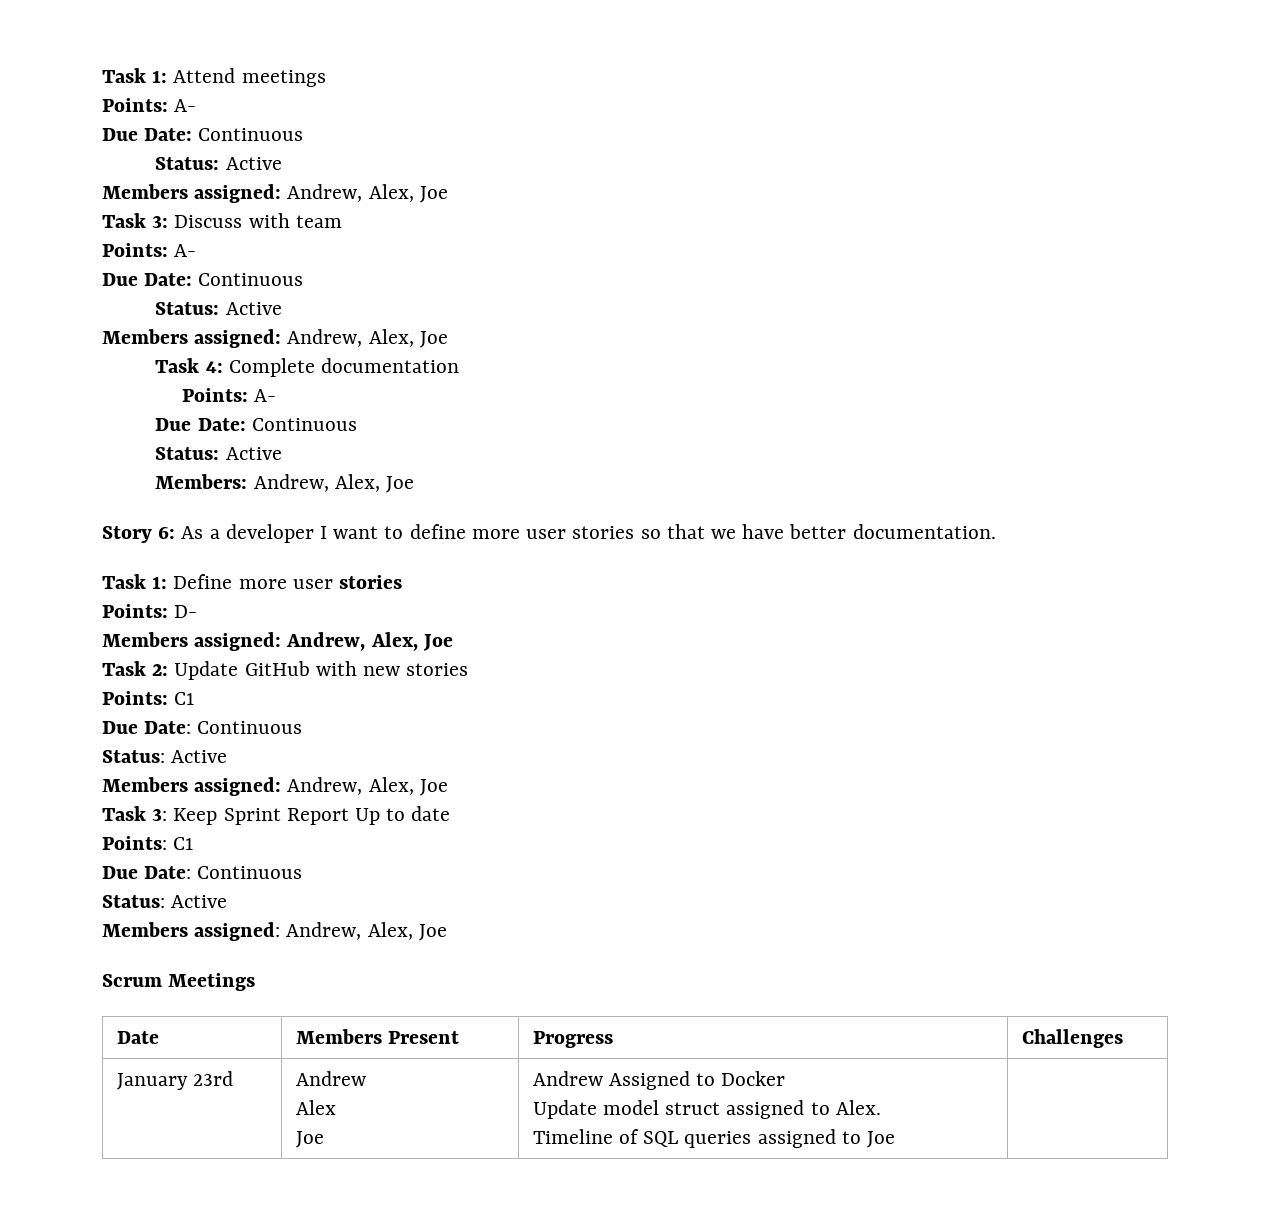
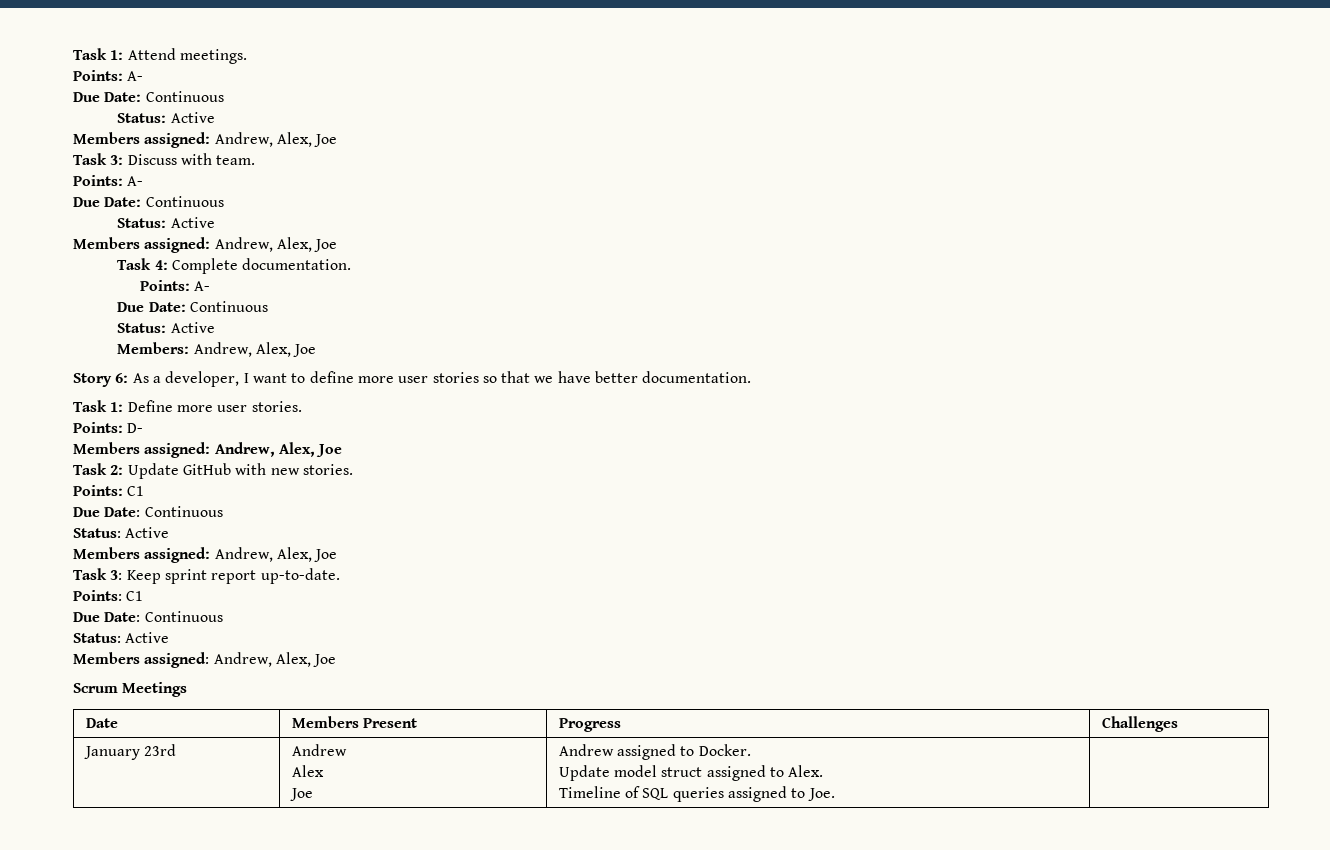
- Task 1: Attend meetings
+ Task 1: Attend meetings.
- Task 3: Discuss with team
+ Task 3: Discuss with team.
- Task 4: Complete documentation
+ Task 4: Complete documentation.
- Story 6: As a developer I want to define more user stories so that we have better documentation.
+ Story 6: As a developer, I want to define more user stories so that we have better documentation.
- Task 1: Define more user stories
+ Task 1: Define more user stories.
- Task 2: Update GitHub with new stories
+ Task 2: Update GitHub with new stories.
- Task 3: Keep Sprint Report Up to date
+ Task 3: Keep sprint report up-to-date.
  January 23rd | Andrew
  Alex
- Joe | Andrew Assigned to Docker
+ Joe | Andrew assigned to Docker.
  Update model struct assigned to Alex.
- Timeline of SQL queries assigned to Joe |
+ Timeline of SQL queries assigned to Joe. |

